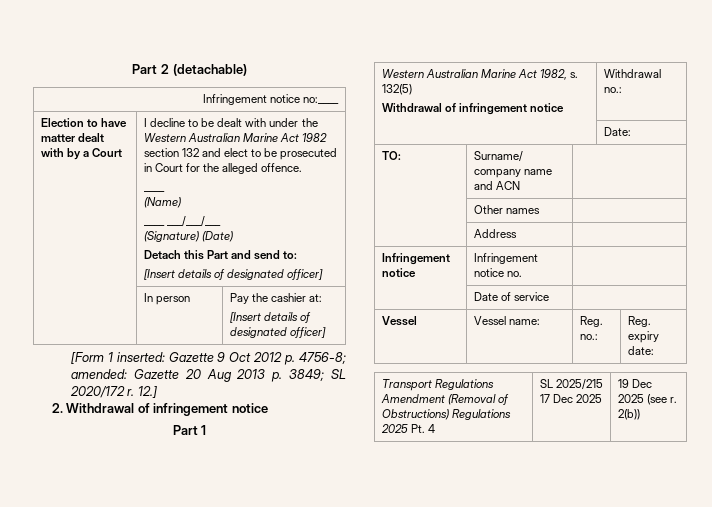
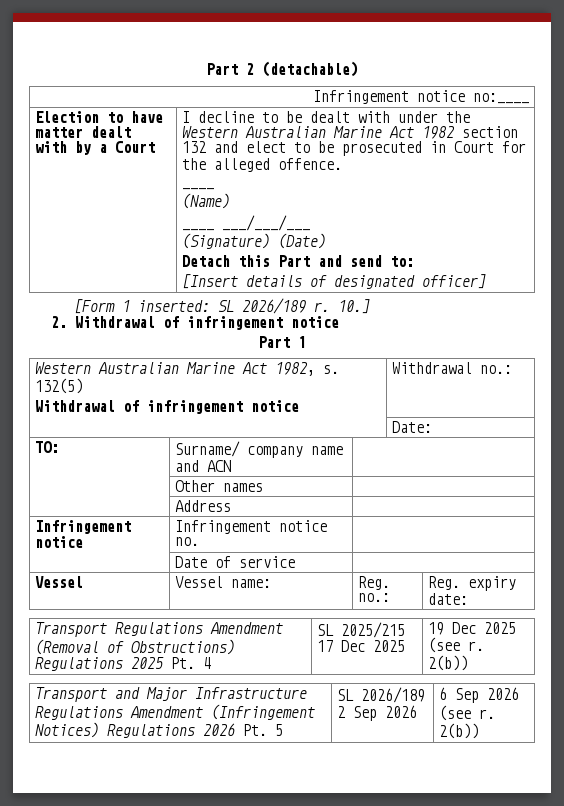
- | In person | Pay the cashier at:
- [Insert details of designated officer]
- [Form 1 inserted: Gazette 9 Oct 2012 p. 4756-8; amended: Gazette 20 Aug 2013 p. 3849; SL 2020/172 r. 12.]
+ [Form 1 inserted: SL 2026/189 r. 10.]
+ Transport and Major Infrastructure Regulations Amendment (Infringement Notices) Regulations 2026 Pt. 5 | SL 2026/189 2 Sep 2026 | 6 Sep 2026 (see r. 2(b))

